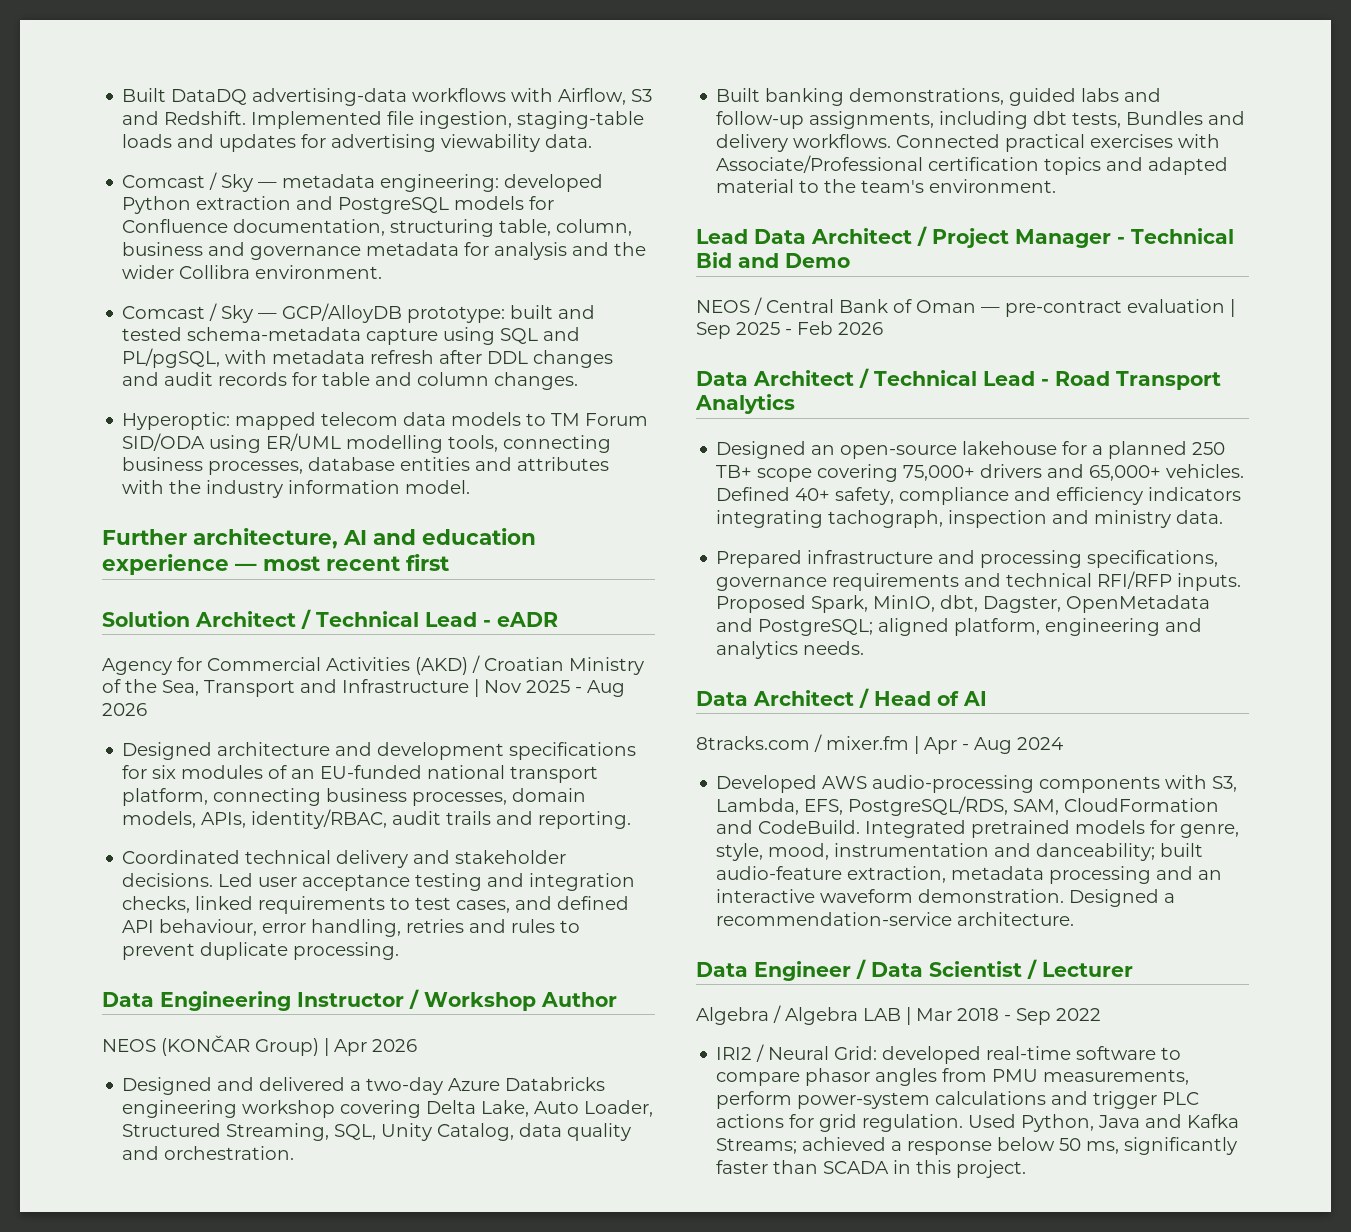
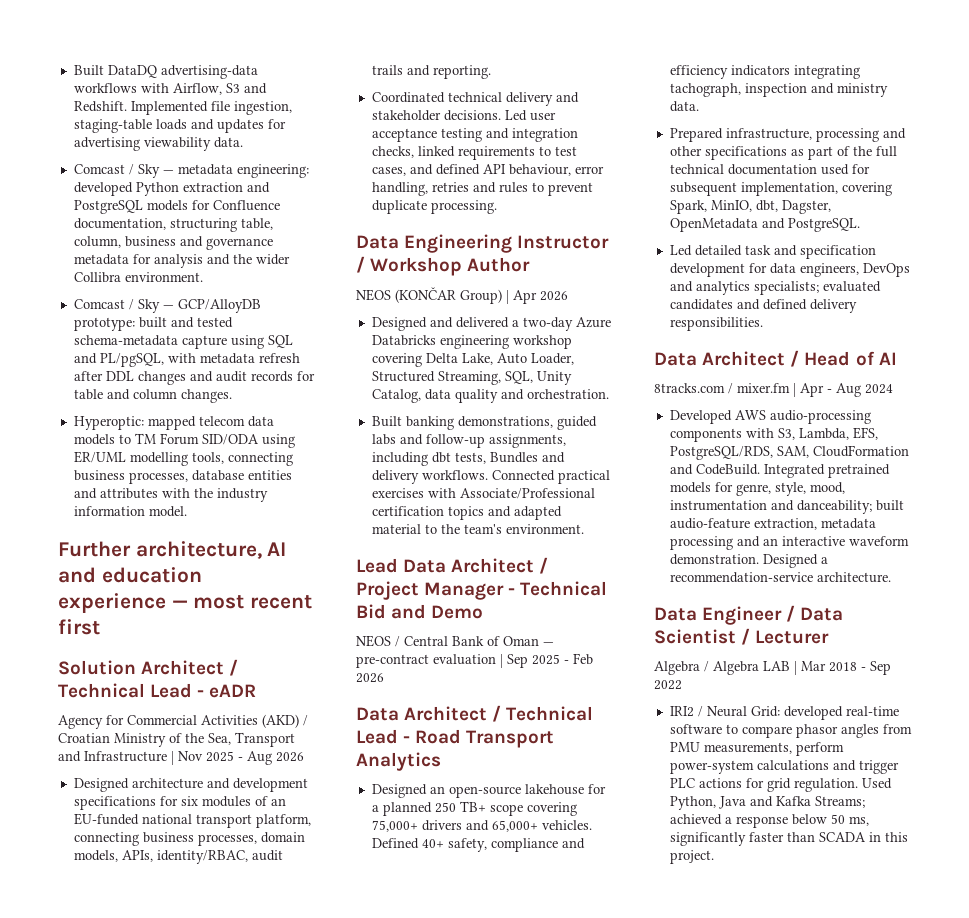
- Prepared infrastructure and processing specifications, governance requirements and technical RFI/RFP inputs. Proposed Spark, MinIO, dbt, Dagster, OpenMetadata and PostgreSQL; aligned platform, engineering and analytics needs.
+ Prepared infrastructure, processing and other specifications as part of the full technical documentation used for subsequent implementation, covering Spark, MinIO, dbt, Dagster, OpenMetadata and PostgreSQL.
+ Led detailed task and specification development for data engineers, DevOps and analytics specialists; evaluated candidates and defined delivery responsibilities.

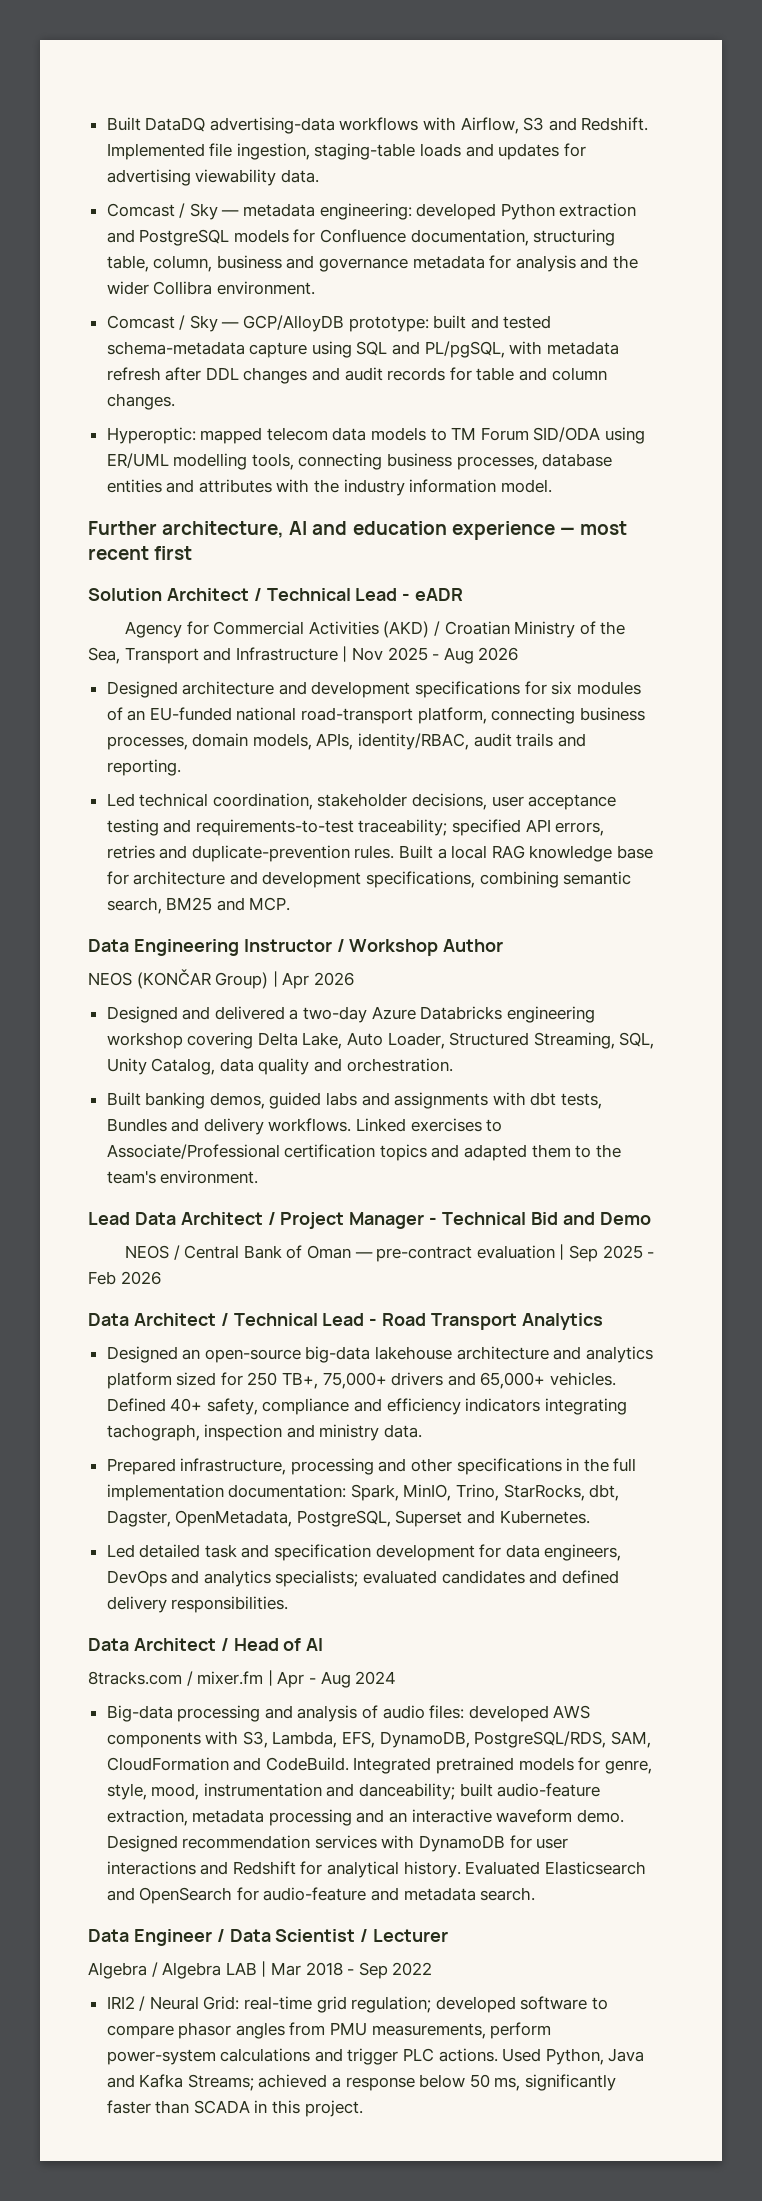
- Designed architecture and development specifications for six modules of an EU-funded national transport platform, connecting business processes, domain models, APIs, identity/RBAC, audit trails and reporting.
+ Designed architecture and development specifications for six modules of an EU-funded national road-transport platform, connecting business processes, domain models, APIs, identity/RBAC, audit trails and reporting.
- Coordinated technical delivery and stakeholder decisions. Led user acceptance testing and integration checks, linked requirements to test cases, and defined API behaviour, error handling, retries and rules to prevent duplicate processing.
+ Led technical coordination, stakeholder decisions, user acceptance testing and requirements-to-test traceability; specified API errors, retries and duplicate-prevention rules. Built a local RAG knowledge base for architecture and development specifications, combining semantic search, BM25 and MCP.
- Built banking demonstrations, guided labs and follow-up assignments, including dbt tests, Bundles and delivery workflows.
+ Built banking demos, guided labs and assignments with dbt tests, Bundles and delivery workflows.
- Connected practical exercises with Associate/Professional certification topics and adapted material to the team's environment.
+ Linked exercises to Associate/Professional certification topics and adapted them to the team's environment.
- Designed an open-source lakehouse for a planned 250 TB+ scope covering 75,000+ drivers and 65,000+ vehicles.
+ Designed an open-source big-data lakehouse architecture and analytics platform sized for 250 TB+, 75,000+ drivers and 65,000+ vehicles.
- Prepared infrastructure, processing and other specifications as part of the full technical documentation used for subsequent implementation, covering Spark, MinIO, dbt, Dagster, OpenMetadata and PostgreSQL.
+ Prepared infrastructure, processing and other specifications in the full implementation documentation: Spark, MinIO, Trino, StarRocks, dbt, Dagster, OpenMetadata, PostgreSQL, Superset and Kubernetes.
- Developed AWS audio-processing components with S3, Lambda, EFS, PostgreSQL/RDS, SAM, CloudFormation and CodeBuild.
+ Big-data processing and analysis of audio files: developed AWS components with S3, Lambda, EFS, DynamoDB, PostgreSQL/RDS, SAM, CloudFormation and CodeBuild.
- Integrated pretrained models for genre, style, mood, instrumentation and danceability; built audio-feature extraction, metadata processing and an interactive waveform demonstration. Designed a recommendation-service architecture.
+ Integrated pretrained models for genre, style, mood, instrumentation and danceability; built audio-feature extraction, metadata processing and an interactive waveform demo. Designed recommendation services with DynamoDB for user interactions and Redshift for analytical history. Evaluated Elasticsearch and OpenSearch for audio-feature and metadata search.
- IRI2 / Neural Grid: developed real-time software to compare phasor angles from PMU measurements, perform power-system calculations and trigger PLC actions for grid regulation.
+ IRI2 / Neural Grid: real-time grid regulation; developed software to compare phasor angles from PMU measurements, perform power-system calculations and trigger PLC actions.

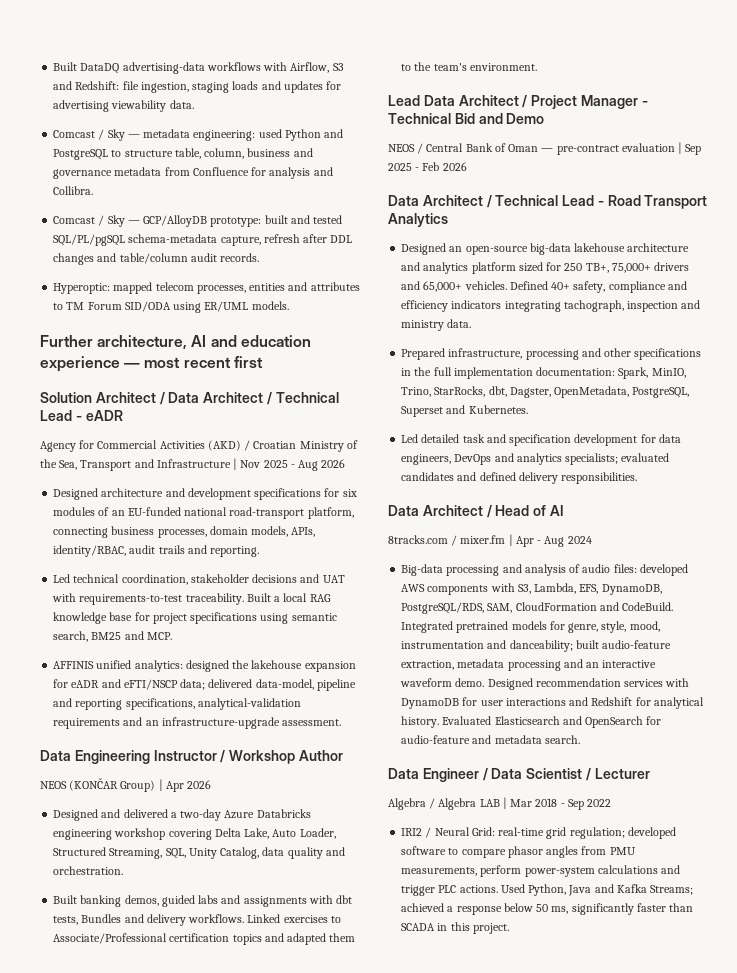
- Built DataDQ advertising-data workflows with Airflow, S3 and Redshift. Implemented file ingestion, staging-table loads and updates for advertising viewability data.
+ Built DataDQ advertising-data workflows with Airflow, S3 and Redshift: file ingestion, staging loads and updates for advertising viewability data.
- Comcast / Sky — metadata engineering: developed Python extraction and PostgreSQL models for Confluence documentation, structuring table, column, business and governance metadata for analysis and the wider Collibra environment.
+ Comcast / Sky — metadata engineering: used Python and PostgreSQL to structure table, column, business and governance metadata from Confluence for analysis and Collibra.
- Comcast / Sky — GCP/AlloyDB prototype: built and tested schema-metadata capture using SQL and PL/pgSQL, with metadata refresh after DDL changes and audit records for table and column changes.
+ Comcast / Sky — GCP/AlloyDB prototype: built and tested SQL/PL/pgSQL schema-metadata capture, refresh after DDL changes and table/column audit records.
- Hyperoptic: mapped telecom data models to TM Forum SID/ODA using ER/UML modelling tools, connecting business processes, database entities and attributes with the industry information model.
+ Hyperoptic: mapped telecom processes, entities and attributes to TM Forum SID/ODA using ER/UML models.
- Solution Architect / Technical Lead - eADR
+ Solution Architect / Data Architect / Technical Lead - eADR
- Led technical coordination, stakeholder decisions, user acceptance testing and requirements-to-test traceability; specified API errors, retries and duplicate-prevention rules.
+ Led technical coordination, stakeholder decisions and UAT with requirements-to-test traceability.
- Built a local RAG knowledge base for architecture and development specifications, combining semantic search, BM25 and MCP.
+ Built a local RAG knowledge base for project specifications using semantic search, BM25 and MCP.
+ AFFINIS unified analytics: designed the lakehouse expansion for eADR and eFTI/NSCP data; delivered data-model, pipeline and reporting specifications, analytical-validation requirements and an infrastructure-upgrade assessment.

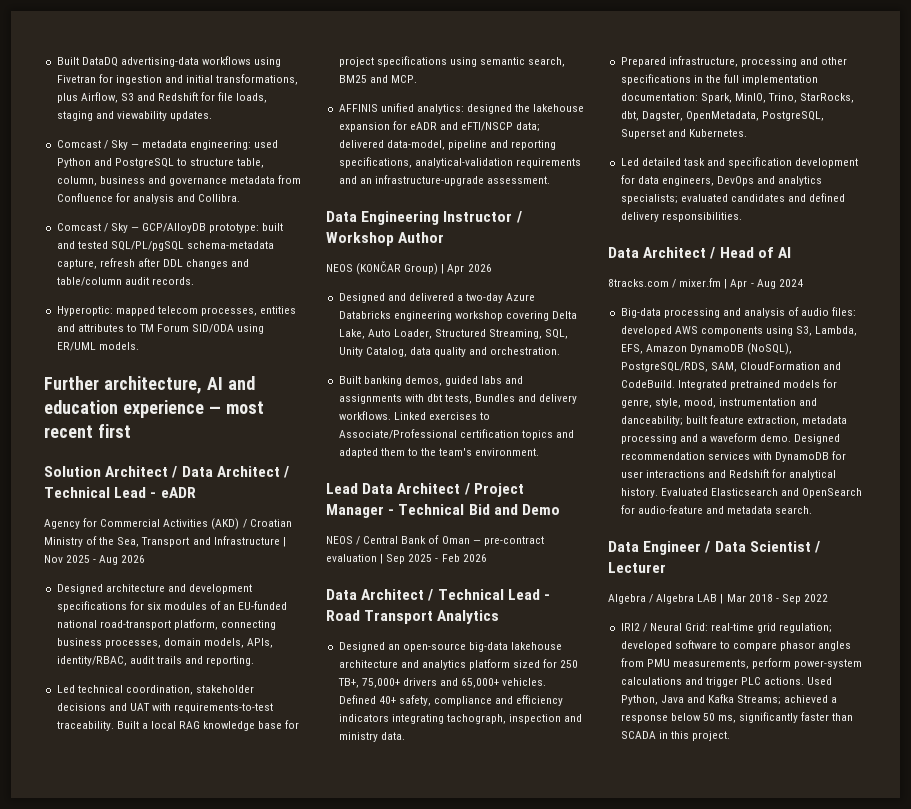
- Built DataDQ advertising-data workflows with Airflow, S3 and Redshift: file ingestion, staging loads and updates for advertising viewability data.
+ Built DataDQ advertising-data workflows using Fivetran for ingestion and initial transformations, plus Airflow, S3 and Redshift for file loads, staging and viewability updates.
- Big-data processing and analysis of audio files: developed AWS components with S3, Lambda, EFS, DynamoDB, PostgreSQL/RDS, SAM, CloudFormation and CodeBuild.
+ Big-data processing and analysis of audio files: developed AWS components using S3, Lambda, EFS, Amazon DynamoDB (NoSQL), PostgreSQL/RDS, SAM, CloudFormation and CodeBuild.
- Integrated pretrained models for genre, style, mood, instrumentation and danceability; built audio-feature extraction, metadata processing and an interactive waveform demo.
+ Integrated pretrained models for genre, style, mood, instrumentation and danceability; built feature extraction, metadata processing and a waveform demo.

